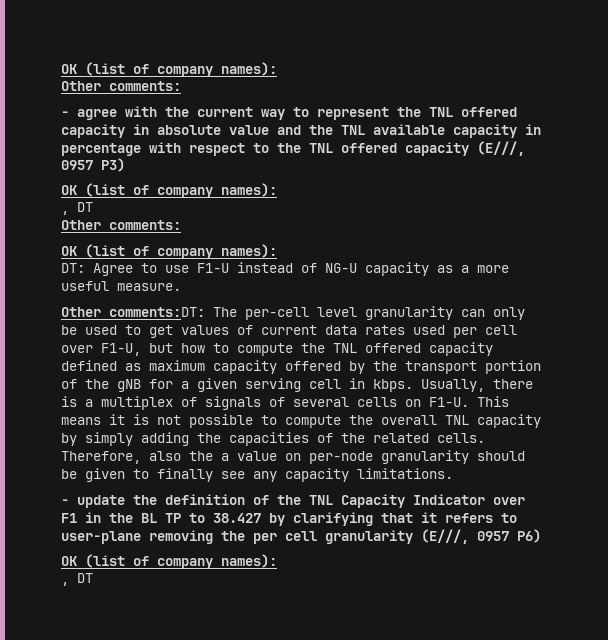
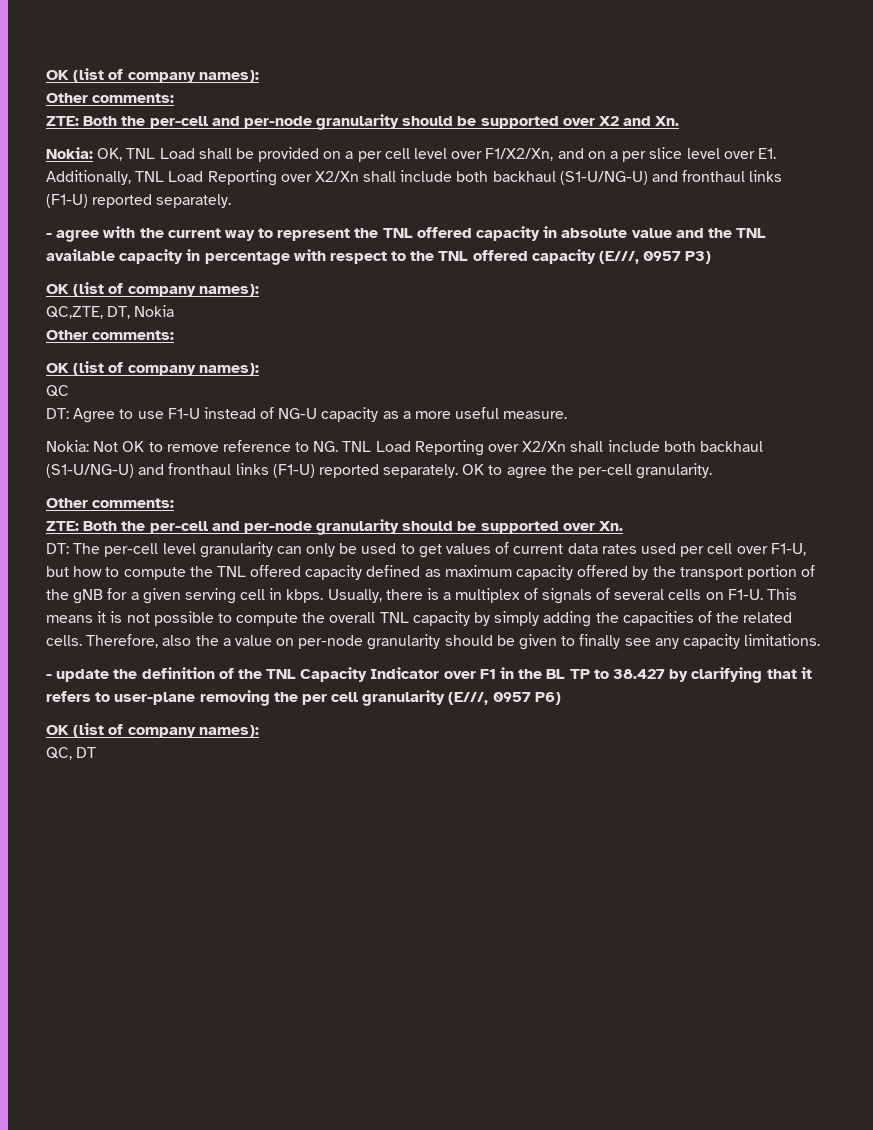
+ ZTE: Both the per-cell and per-node granularity should be supported over X2 and Xn.
+ Nokia: OK, TNL Load shall be provided on a per cell level over F1/X2/Xn, and on a per slice level over E1. Additionally, TNL Load Reporting over X2/Xn shall include both backhaul (S1-U/NG-U) and fronthaul links (F1-U) reported separately.
  - agree with the current way to represent the TNL offered capacity in absolute value and the TNL available capacity in percentage with respect to the TNL offered capacity (E///, 0957 P3)
  OK (list of company names):
- , DT
+ QC,ZTE, DT, Nokia
+ QC
- Other comments:DT: The per-cell level granularity can only be used to get values of current data rates used per cell over F1-U, but how to compute the TNL offered capacity defined as maximum capacity offered by the transport portion of the gNB for a given serving cell in kbps.
+ Nokia: Not OK to remove reference to NG. TNL Load Reporting over X2/Xn shall include both backhaul (S1-U/NG-U) and fronthaul links (F1-U) reported separately. OK to agree the per-cell granularity.
+ Other comments:
+ ZTE: Both the per-cell and per-node granularity should be supported over Xn.
+ DT: The per-cell level granularity can only be used to get values of current data rates used per cell over F1-U, but how to compute the TNL offered capacity defined as maximum capacity offered by the transport portion of the gNB for a given serving cell in kbps.
  - update the definition of the TNL Capacity Indicator over F1 in the BL TP to 38.427 by clarifying that it refers to user-plane removing the per cell granularity (E///, 0957 P6)
  OK (list of company names):
- , DT
+ QC, DT

